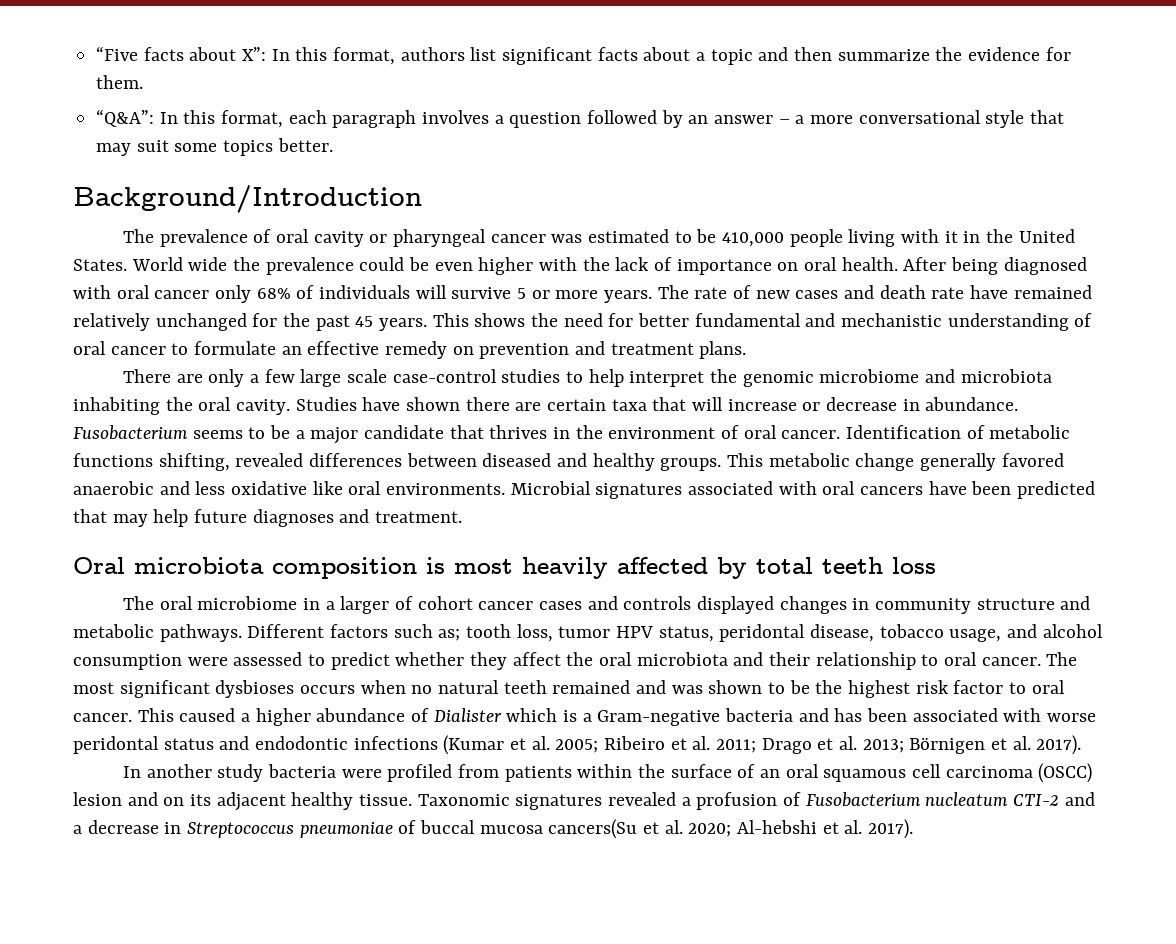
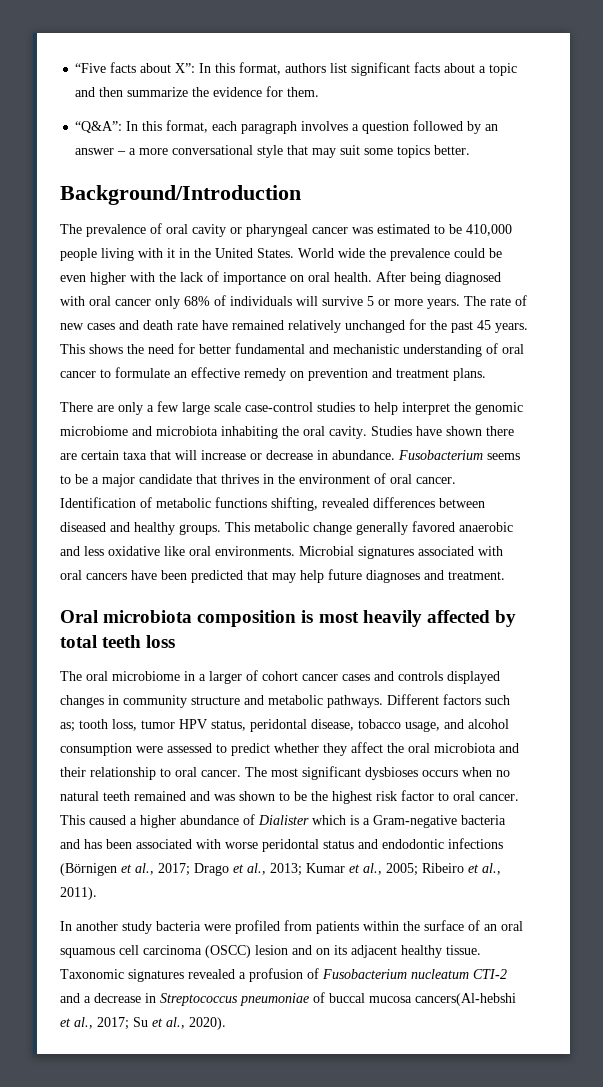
- This caused a higher abundance of Dialister which is a Gram-negative bacteria and has been associated with worse peridontal status and endodontic infections (Kumar et al. 2005; Ribeiro et al. 2011; Drago et al. 2013; Börnigen et al. 2017).
+ This caused a higher abundance of Dialister which is a Gram-negative bacteria and has been associated with worse peridontal status and endodontic infections (Börnigen et al., 2017; Drago et al., 2013; Kumar et al., 2005; Ribeiro et al., 2011).
- Taxonomic signatures revealed a profusion of Fusobacterium nucleatum CTI-2 and a decrease in Streptococcus pneumoniae of buccal mucosa cancers(Su et al. 2020; Al-hebshi et al. 2017).
+ Taxonomic signatures revealed a profusion of Fusobacterium nucleatum CTI-2 and a decrease in Streptococcus pneumoniae of buccal mucosa cancers(Al-hebshi et al., 2017; Su et al., 2020).

